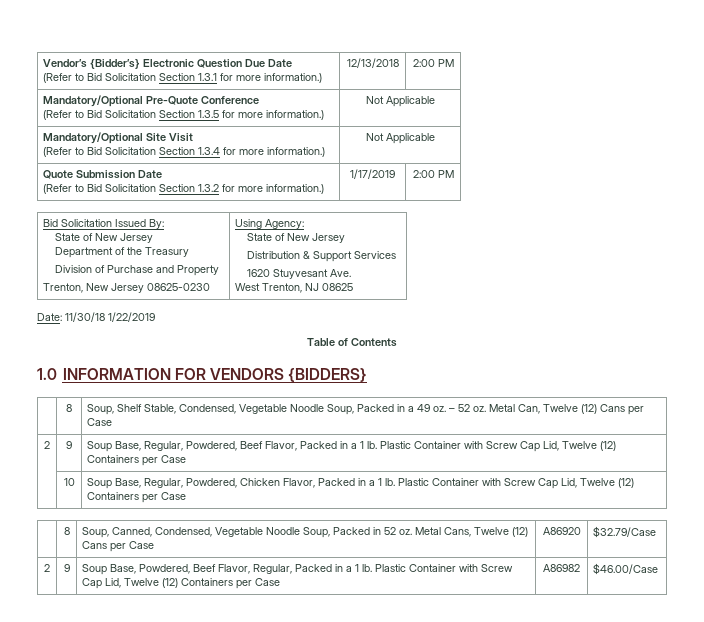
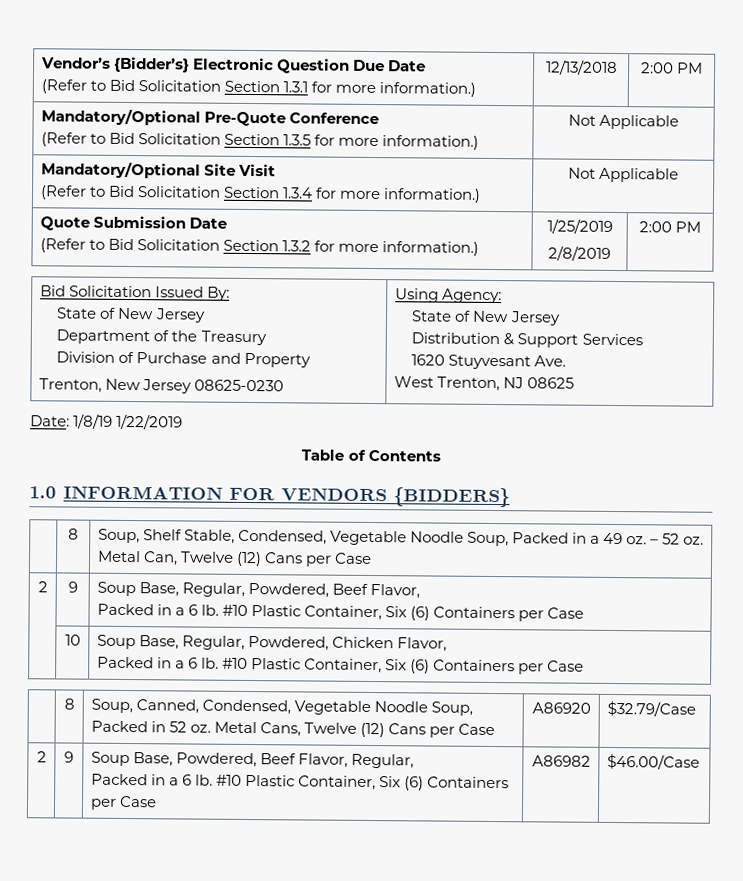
  Quote Submission Date
- (Refer to Bid Solicitation Section 1.3.2 for more information.) | 1/17/2019 | 2:00 PM
+ (Refer to Bid Solicitation Section 1.3.2 for more information.) | 1/25/2019
+ 2/8/2019 | 2:00 PM
- Date: 11/30/18 1/22/2019
+ Date: 1/8/19 1/22/2019
- 2 | 9 | Soup Base, Regular, Powdered, Beef Flavor, Packed in a 1 lb. Plastic Container with Screw Cap Lid, Twelve (12) Containers per Case
+ 2 | 9 | Soup Base, Regular, Powdered, Beef Flavor,
+ Packed in a 6 lb. #10 Plastic Container, Six (6) Containers per Case
- | 10 | Soup Base, Regular, Powdered, Chicken Flavor, Packed in a 1 lb. Plastic Container with Screw Cap Lid, Twelve (12) Containers per Case
+ | 10 | Soup Base, Regular, Powdered, Chicken Flavor,
+ Packed in a 6 lb. #10 Plastic Container, Six (6) Containers per Case
- 2 | 9 | Soup Base, Powdered, Beef Flavor, Regular, Packed in a 1 lb. Plastic Container with Screw Cap Lid, Twelve (12) Containers per Case | A86982 | $46.00/Case
+ 2 | 9 | Soup Base, Powdered, Beef Flavor, Regular,
+ Packed in a 6 lb. #10 Plastic Container, Six (6) Containers per Case | A86982 | $46.00/Case

